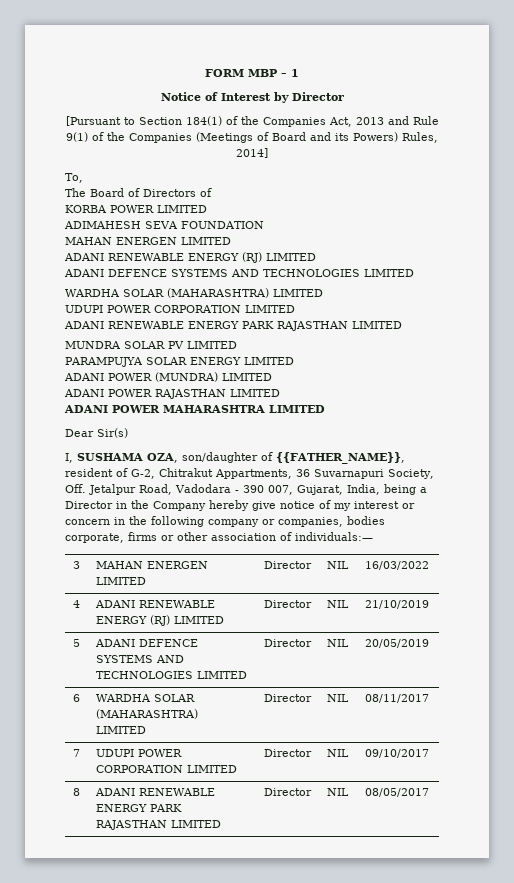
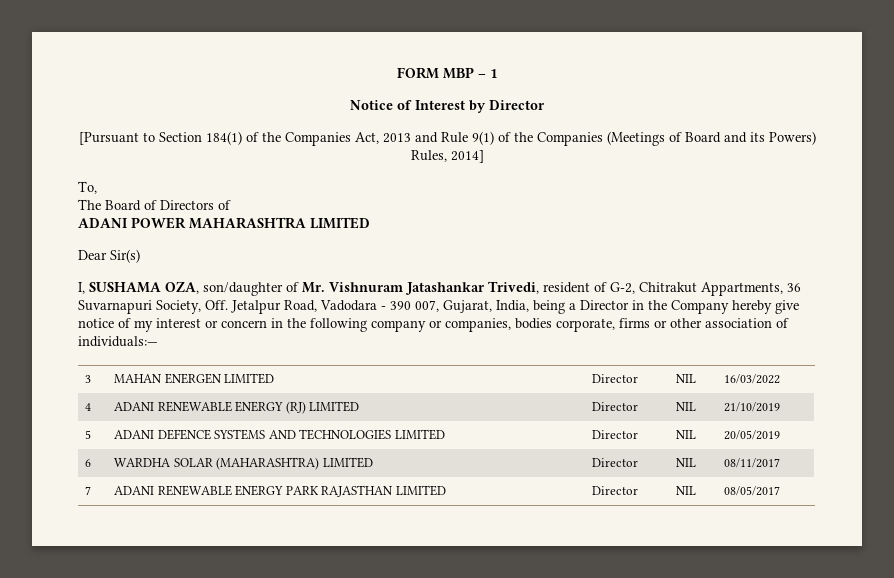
- KORBA POWER LIMITED
- ADIMAHESH SEVA FOUNDATION
- MAHAN ENERGEN LIMITED
- ADANI RENEWABLE ENERGY (RJ) LIMITED
- ADANI DEFENCE SYSTEMS AND TECHNOLOGIES LIMITED
- WARDHA SOLAR (MAHARASHTRA) LIMITED
- UDUPI POWER CORPORATION LIMITED
- ADANI RENEWABLE ENERGY PARK RAJASTHAN LIMITED
- MUNDRA SOLAR PV LIMITED
- PARAMPUJYA SOLAR ENERGY LIMITED
- ADANI POWER (MUNDRA) LIMITED
- ADANI POWER RAJASTHAN LIMITED
- I, SUSHAMA OZA, son/daughter of {{FATHER_NAME}}, resident of G-2, Chitrakut Appartments, 36 Suvarnapuri Society, Off. Jetalpur Road, Vadodara - 390 007, Gujarat, India, being a Director in the Company hereby give notice of my interest or concern in the following company or companies, bodies corporate, firms or other association of individuals:—
+ I, SUSHAMA OZA, son/daughter of Mr. Vishnuram Jatashankar Trivedi, resident of G-2, Chitrakut Appartments, 36 Suvarnapuri Society, Off. Jetalpur Road, Vadodara - 390 007, Gujarat, India, being a Director in the Company hereby give notice of my interest or concern in the following company or companies, bodies corporate, firms or other association of individuals:—
- 7 | UDUPI POWER CORPORATION LIMITED | Director | NIL | 09/10/2017
- 8 | ADANI RENEWABLE ENERGY PARK RAJASTHAN LIMITED | Director | NIL | 08/05/2017
+ 7 | ADANI RENEWABLE ENERGY PARK RAJASTHAN LIMITED | Director | NIL | 08/05/2017

